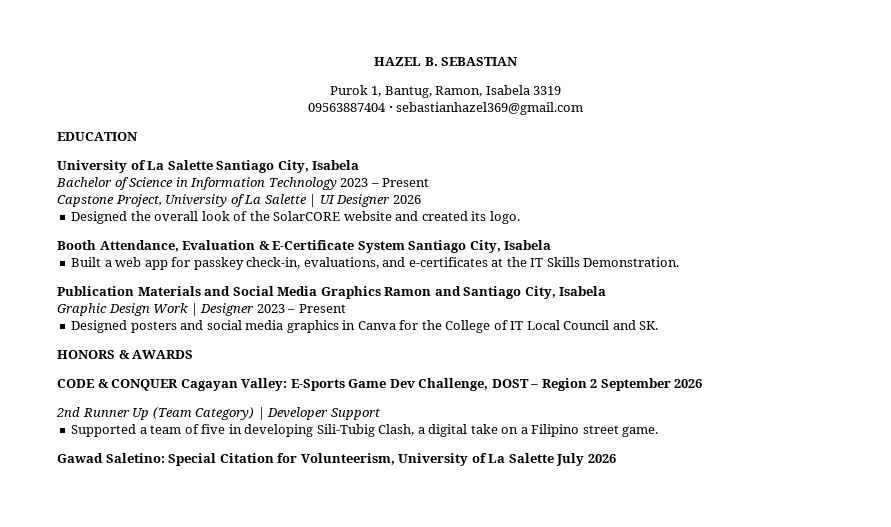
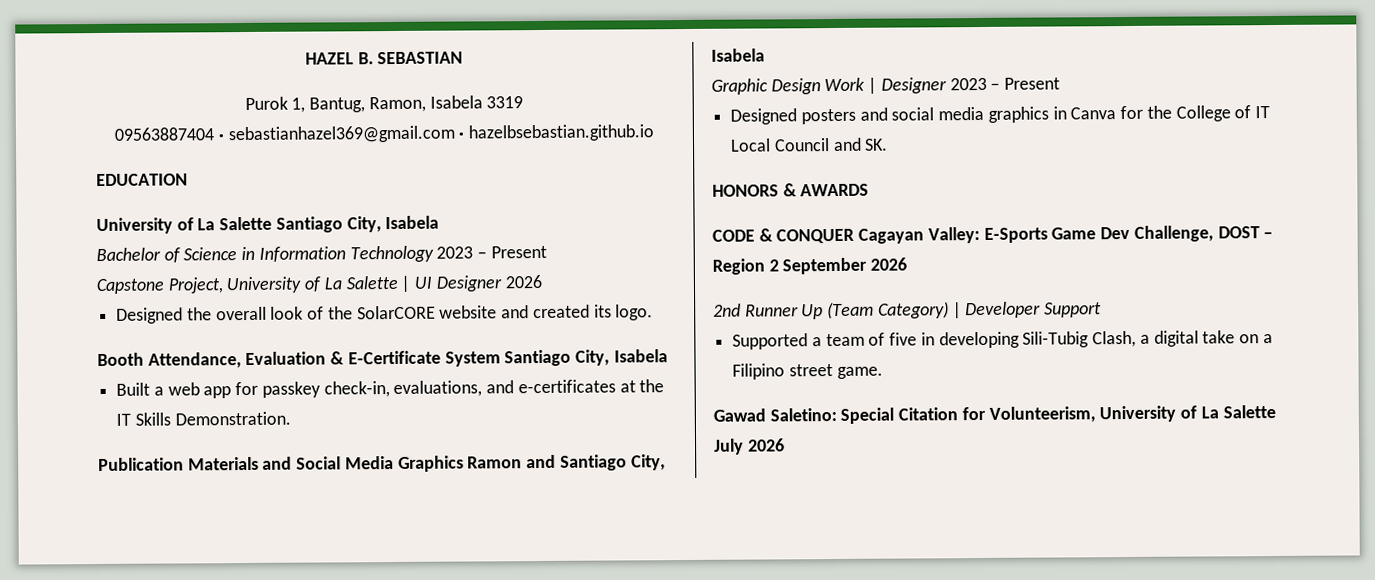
- 09563887404 · sebastianhazel369@gmail.com
+ 09563887404 · sebastianhazel369@gmail.com · hazelbsebastian.github.io

